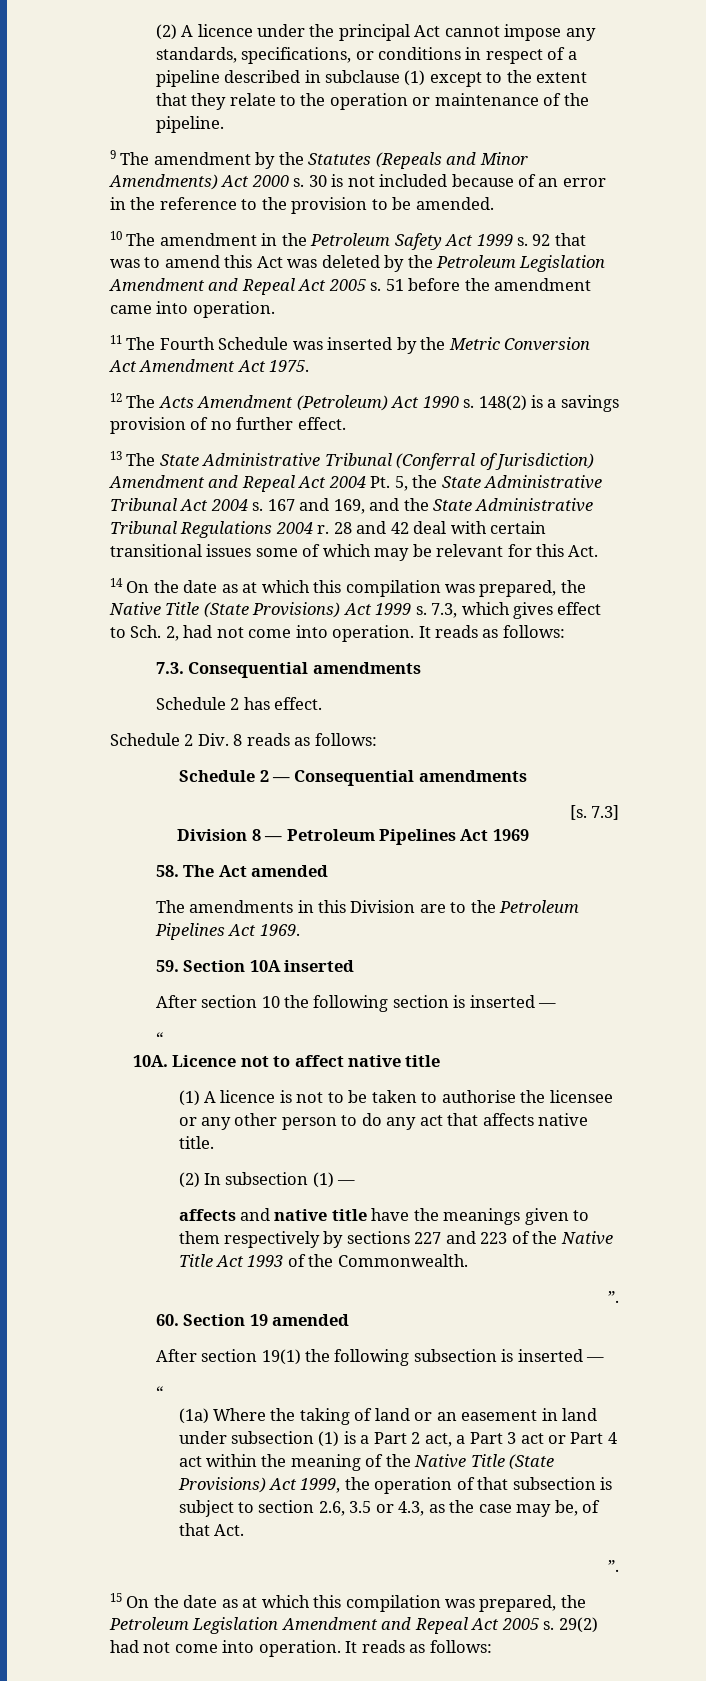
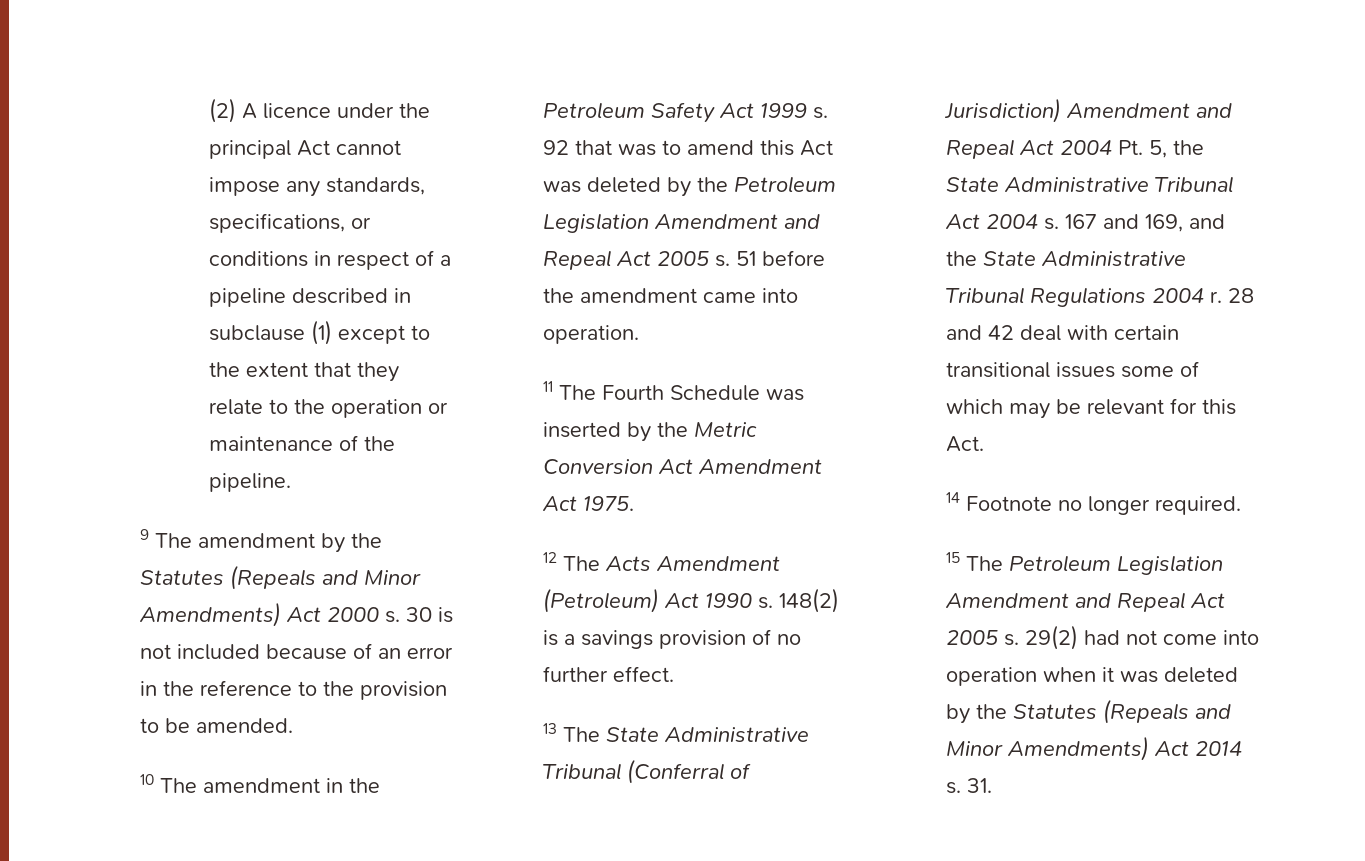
- 14 On the date as at which this compilation was prepared, the Native Title (State Provisions) Act 1999 s. 7.3, which gives effect to Sch. 2, had not come into operation. It reads as follows:
- 7.3. Consequential amendments
- Schedule 2 has effect.
- Schedule 2 Div. 8 reads as follows:
- Schedule 2 — Consequential amendments
- [s. 7.3]
- Division 8 — Petroleum Pipelines Act 1969
- 58. The Act amended
- The amendments in this Division are to the Petroleum Pipelines Act 1969.
- 59. Section 10A inserted
- After section 10 the following section is inserted —
- “
- 10A. Licence not to affect native title
- (1) A licence is not to be taken to authorise the licensee or any other person to do any act that affects native title.
- (2) In subsection (1) —
- affects and native title have the meanings given to them respectively by sections 227 and 223 of the Native Title Act 1993 of the Commonwealth.
- ”.
- 60. Section 19 amended
- After section 19(1) the following subsection is inserted —
- “
- (1a) Where the taking of land or an easement in land under subsection (1) is a Part 2 act, a Part 3 act or Part 4 act within the meaning of the Native Title (State Provisions) Act 1999, the operation of that subsection is subject to section 2.6, 3.5 or 4.3, as the case may be, of that Act.
- ”.
- 15 On the date as at which this compilation was prepared, the Petroleum Legislation Amendment and Repeal Act 2005 s.
+ 14 Footnote no longer required.
+ 15 The Petroleum Legislation Amendment and Repeal Act 2005 s.
- 29(2) had not come into operation. It reads as follows:
+ 29(2) had not come into operation when it was deleted by the Statutes (Repeals and Minor Amendments) Act 2014 s. 31.

